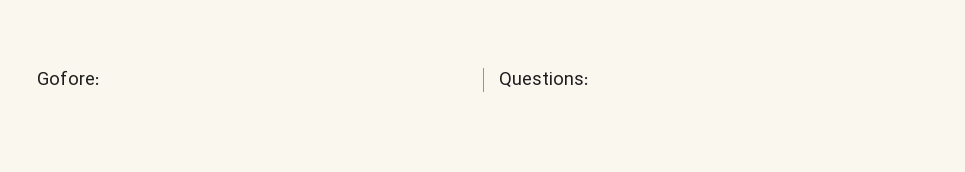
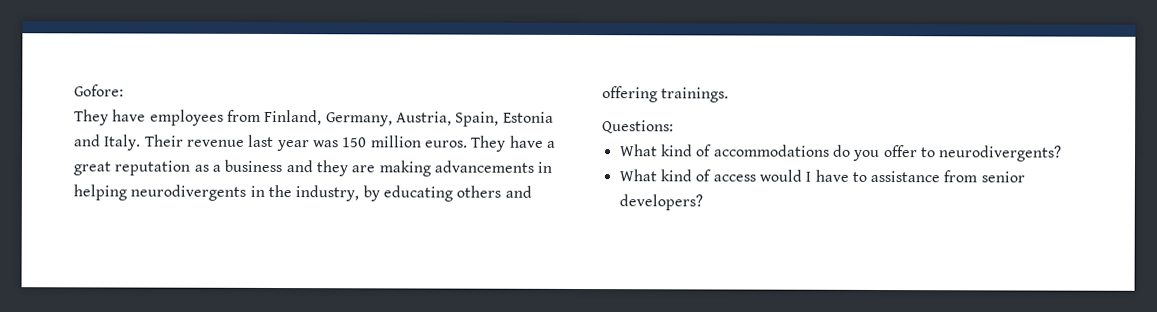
+ They have employees from Finland, Germany, Austria, Spain, Estonia and Italy. Their revenue last year was 150 million euros. They have a great reputation as a business and they are making advancements in helping neurodivergents in the industry, by educating others and offering trainings.
  Questions:
+ What kind of accommodations do you offer to neurodivergents?
+ What kind of access would I have to assistance from senior developers?

